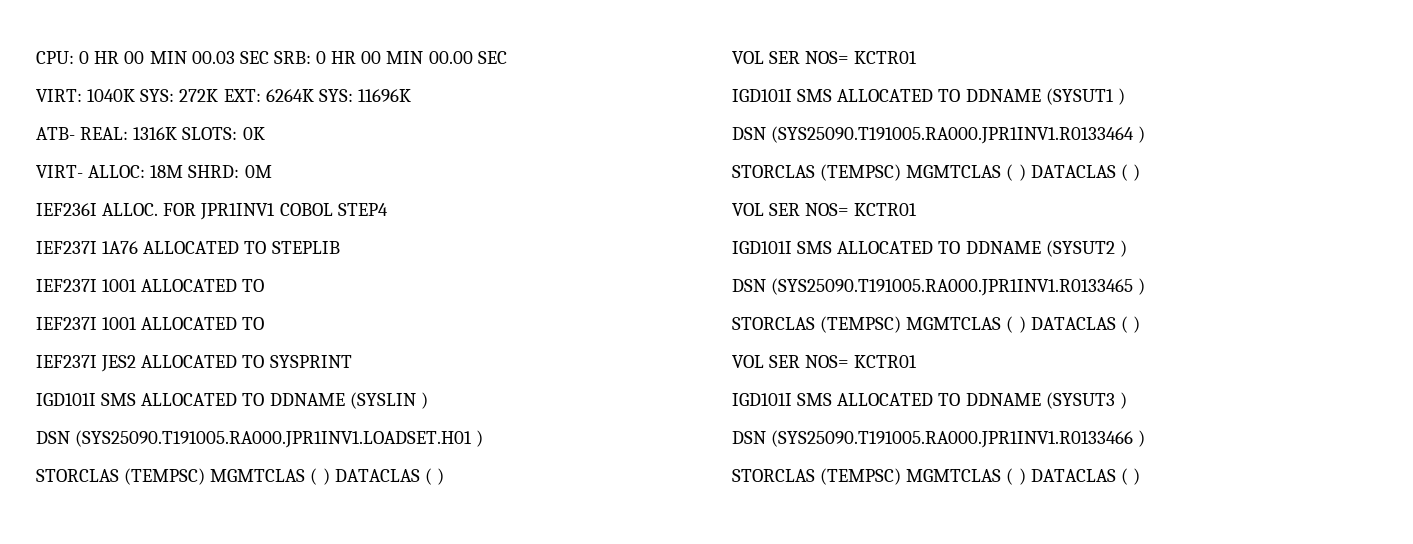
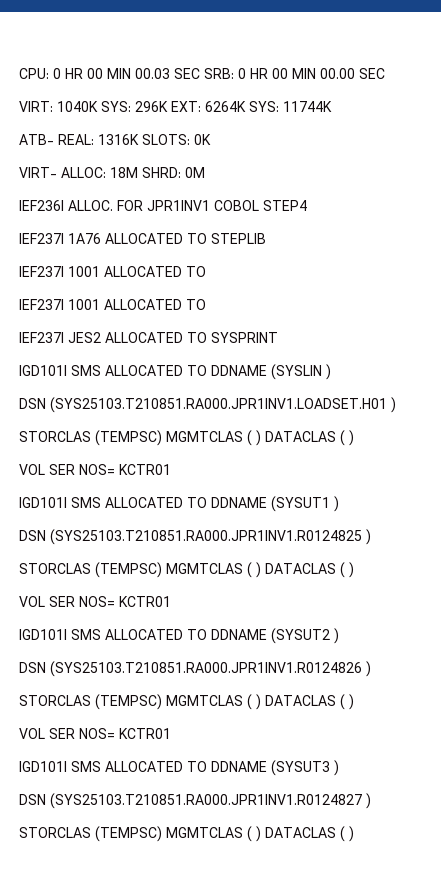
- VIRT: 1040K SYS: 272K EXT: 6264K SYS: 11696K
+ VIRT: 1040K SYS: 296K EXT: 6264K SYS: 11744K
- DSN (SYS25090.T191005.RA000.JPR1INV1.LOADSET.H01 )
+ DSN (SYS25103.T210851.RA000.JPR1INV1.LOADSET.H01 )
- DSN (SYS25090.T191005.RA000.JPR1INV1.R0133464 )
+ DSN (SYS25103.T210851.RA000.JPR1INV1.R0124825 )
- DSN (SYS25090.T191005.RA000.JPR1INV1.R0133465 )
+ DSN (SYS25103.T210851.RA000.JPR1INV1.R0124826 )
- DSN (SYS25090.T191005.RA000.JPR1INV1.R0133466 )
+ DSN (SYS25103.T210851.RA000.JPR1INV1.R0124827 )

